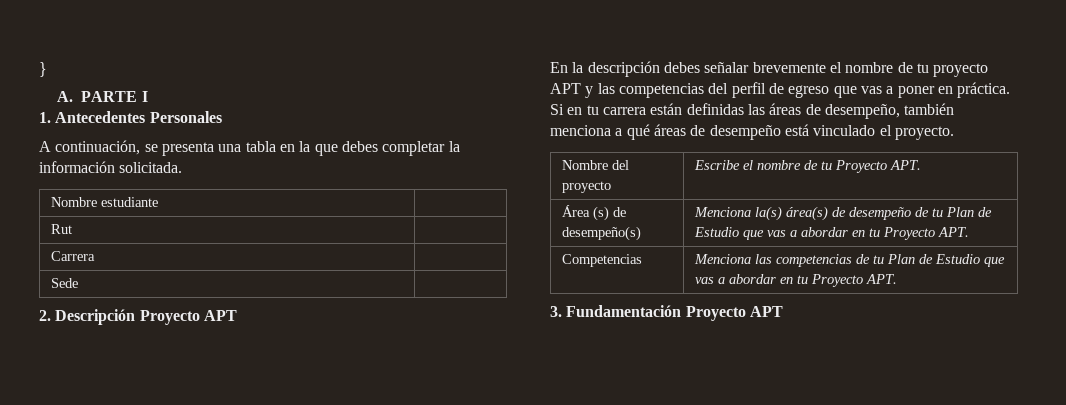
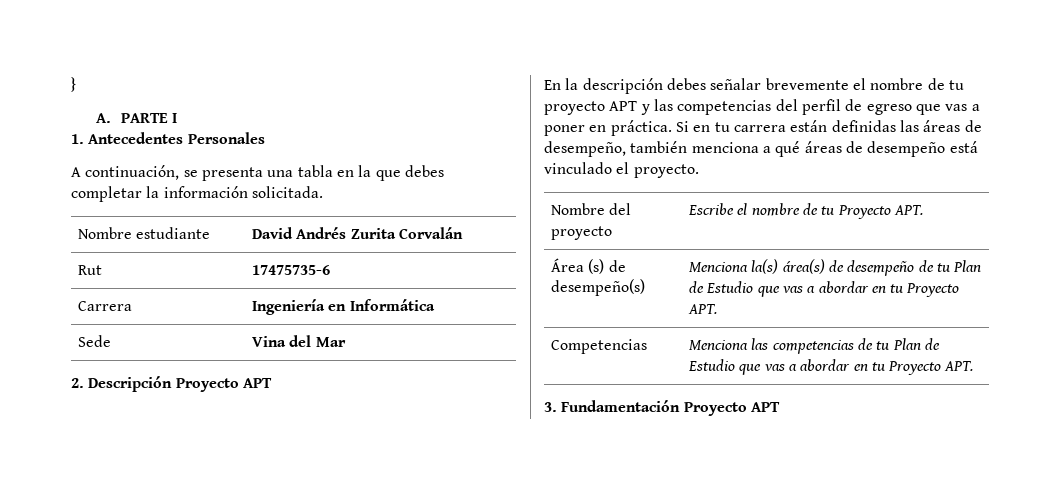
- Nombre estudiante |
+ Nombre estudiante | David Andrés Zurita Corvalán
- Rut |
+ Rut | 17475735-6
- Carrera |
- Sede |
+ Carrera | Ingeniería en Informática
+ Sede | Vina del Mar

